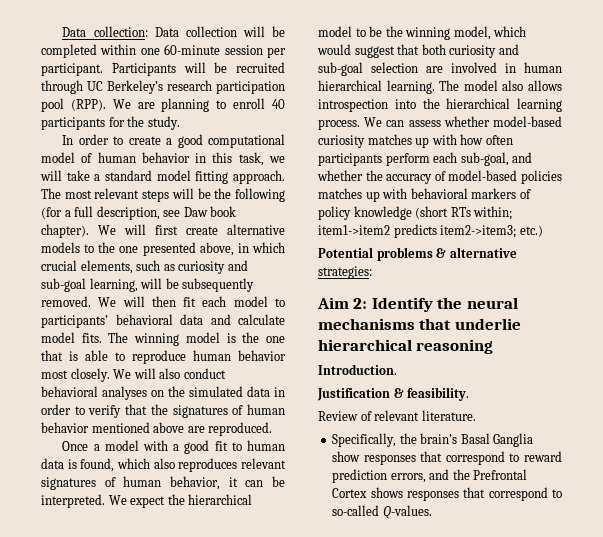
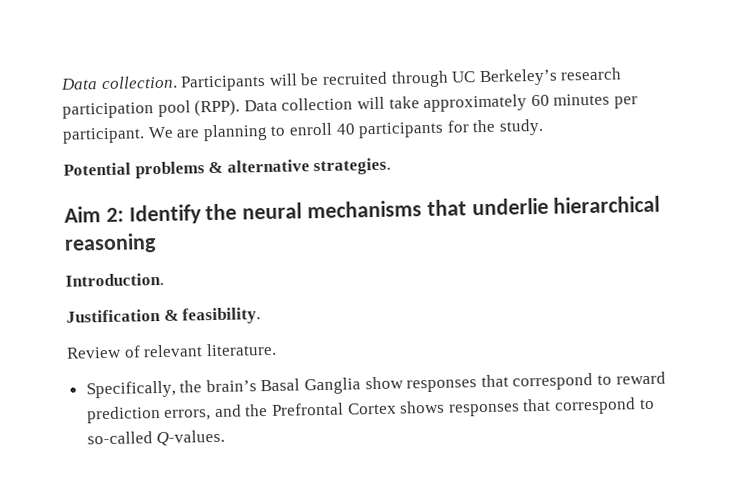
- Data collection: Data collection will be completed within one 60-minute session per participant.
+ Data collection.
+ Data collection will take approximately 60 minutes per participant.
- In order to create a good computational model of human behavior in this task, we will take a standard model fitting approach. The most relevant steps will be the following (for a full description, see Daw book chapter). We will first create alternative models to the one presented above, in which crucial elements, such as curiosity and sub-goal learning, will be subsequently removed. We will then fit each model to participants’ behavioral data and calculate model fits. The winning model is the one that is able to reproduce human behavior most closely. We will also conduct behavioral analyses on the simulated data in order to verify that the signatures of human behavior mentioned above are reproduced.
- Once a model with a good fit to human data is found, which also reproduces relevant signatures of human behavior, it can be interpreted. We expect the hierarchical model to be the winning model, which would suggest that both curiosity and sub-goal selection are involved in human hierarchical learning. The model also allows introspection into the hierarchical learning process. We can assess whether model-based curiosity matches up with how often participants perform each sub-goal, and whether the accuracy of model-based policies matches up with behavioral markers of policy knowledge (short RTs within; item1->item2 predicts item2->item3; etc.)
- Potential problems & alternative strategies:
+ Potential problems & alternative strategies.

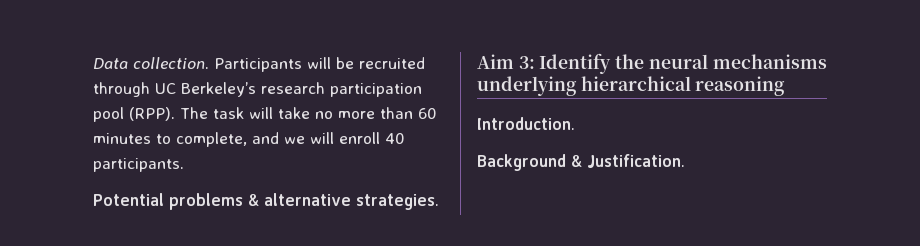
- Data collection will take approximately 60 minutes per participant. We are planning to enroll 40 participants for the study.
+ The task will take no more than 60 minutes to complete, and we will enroll 40 participants.
- Aim 2: Identify the neural mechanisms that underlie hierarchical reasoning
+ Aim 3: Identify the neural mechanisms underlying hierarchical reasoning
- Justification & feasibility.
- Review of relevant literature.
- Specifically, the brain’s Basal Ganglia show responses that correspond to reward prediction errors, and the Prefrontal Cortex shows responses that correspond to so-called Q-values.
+ Background & Justification.

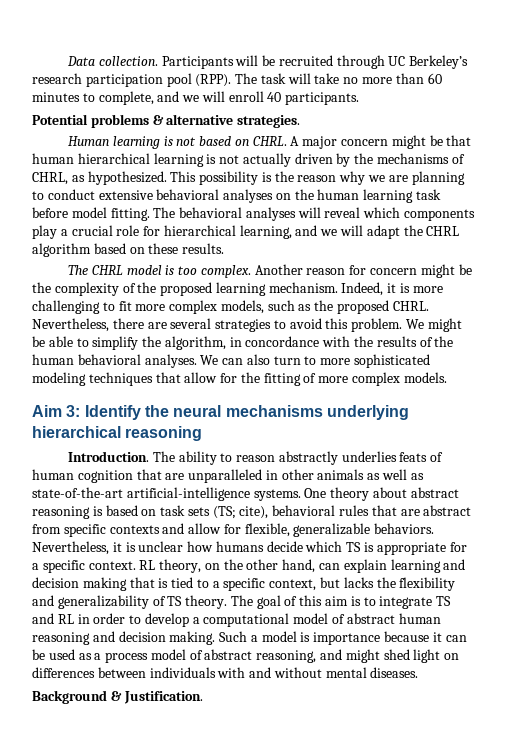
+ Human learning is not based on CHRL. A major concern might be that human hierarchical learning is not actually driven by the mechanisms of CHRL, as hypothesized. This possibility is the reason why we are planning to conduct extensive behavioral analyses on the human learning task before model fitting. The behavioral analyses will reveal which components play a crucial role for hierarchical learning, and we will adapt the CHRL algorithm based on these results.
+ The CHRL model is too complex. Another reason for concern might be the complexity of the proposed learning mechanism. Indeed, it is more challenging to fit more complex models, such as the proposed CHRL. Nevertheless, there are several strategies to avoid this problem. We might be able to simplify the algorithm, in concordance with the results of the human behavioral analyses. We can also turn to more sophisticated modeling techniques that allow for the fitting of more complex models.
+ The ability to reason abstractly underlies feats of human cognition that are unparalleled in other animals as well as state-of-the-art artificial-intelligence systems. One theory about abstract reasoning is based on task sets (TS; cite), behavioral rules that are abstract from specific contexts and allow for flexible, generalizable behaviors. Nevertheless, it is unclear how humans decide which TS is appropriate for a specific context. RL theory, on the other hand, can explain learning and decision making that is tied to a specific context, but lacks the flexibility and generalizability of TS theory. The goal of this aim is to integrate TS and RL in order to develop a computational model of abstract human reasoning and decision making. Such a model is importance because it can be used as a process model of abstract reasoning, and might shed light on differences between individuals with and without mental diseases.

